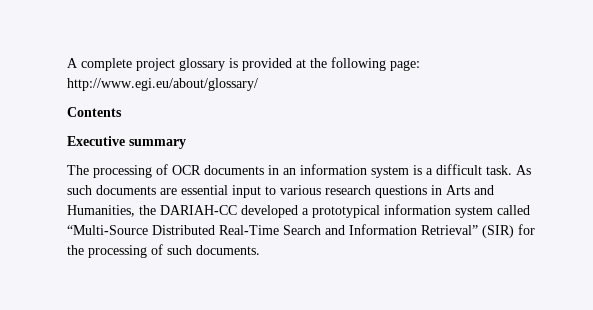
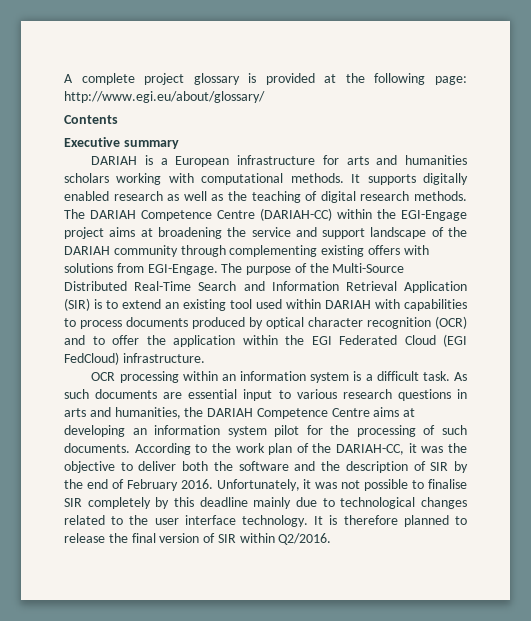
- The processing of OCR documents in an information system is a difficult task.
+ DARIAH is a European infrastructure for arts and humanities scholars working with computational methods. It supports digitally enabled research as well as the teaching of digital research methods. The DARIAH Competence Centre (DARIAH-CC) within the EGI-Engage project aims at broadening the service and support landscape of the DARIAH community through complementing existing offers with solutions from EGI-Engage. The purpose of the Multi-Source Distributed Real-Time Search and Information Retrieval Application (SIR) is to extend an existing tool used within DARIAH with capabilities to process documents produced by optical character recognition (OCR) and to offer the application within the EGI Federated Cloud (EGI FedCloud) infrastructure.
+ OCR processing within an information system is a difficult task.
- As such documents are essential input to various research questions in Arts and Humanities, the DARIAH-CC developed a prototypical information system called “Multi-Source Distributed Real-Time Search and Information Retrieval” (SIR) for the processing of such documents.
+ As such documents are essential input to various research questions in arts and humanities, the DARIAH Competence Centre aims at developing an information system pilot for the processing of such documents.
+ According to the work plan of the DARIAH-CC, it was the objective to deliver both the software and the description of SIR by the end of February 2016. Unfortunately, it was not possible to finalise SIR completely by this deadline mainly due to technological changes related to the user interface technology. It is therefore planned to release the final version of SIR within Q2/2016.

